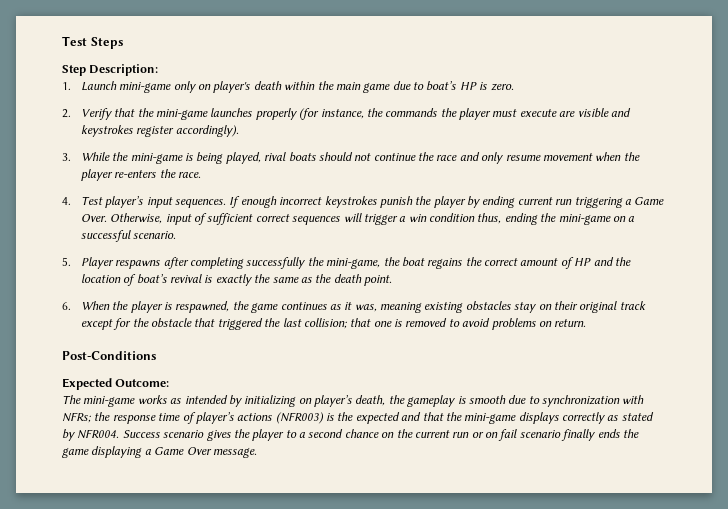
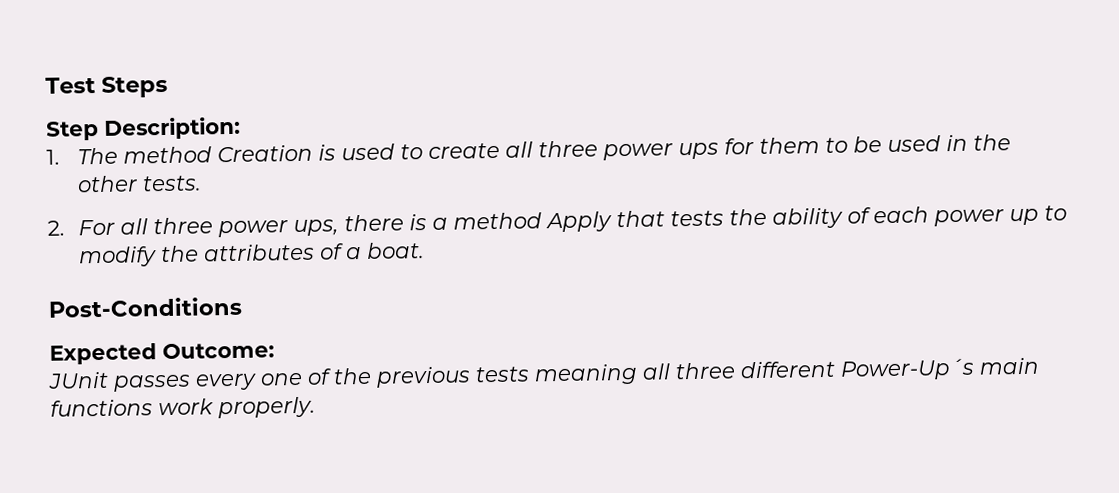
- 1. Launch mini-game only on player's death within the main game due to boat’s HP is zero.
- 2. Verify that the mini-game launches properly (for instance, the commands the player must execute are visible and keystrokes register accordingly).
- 3. While the mini-game is being played, rival boats should not continue the race and only resume movement when the player re-enters the race.
- 4. Test player’s input sequences. If enough incorrect keystrokes punish the player by ending current run triggering a Game Over. Otherwise, input of sufficient correct sequences will trigger a win condition thus, ending the mini-game on a successful scenario.
- 5. Player respawns after completing successfully the mini-game, the boat regains the correct amount of HP and the location of boat’s revival is exactly the same as the death point.
- 6. When the player is respawned, the game continues as it was, meaning existing obstacles stay on their original track except for the obstacle that triggered the last collision; that one is removed to avoid problems on return.
+ 1. The method Creation is used to create all three power ups for them to be used in the other tests.
+ 2. For all three power ups, there is a method Apply that tests the ability of each power up to modify the attributes of a boat.
  Post-Conditions
  Expected Outcome:
- The mini-game works as intended by initializing on player’s death, the gameplay is smooth due to synchronization with NFRs; the response time of player’s actions (NFR003) is the expected and that the mini-game displays correctly as stated by NFR004. Success scenario gives the player to a second chance on the current run or on fail scenario finally ends the game displaying a Game Over message.
+ JUnit passes every one of the previous tests meaning all three different Power-Up´s main functions work properly.

